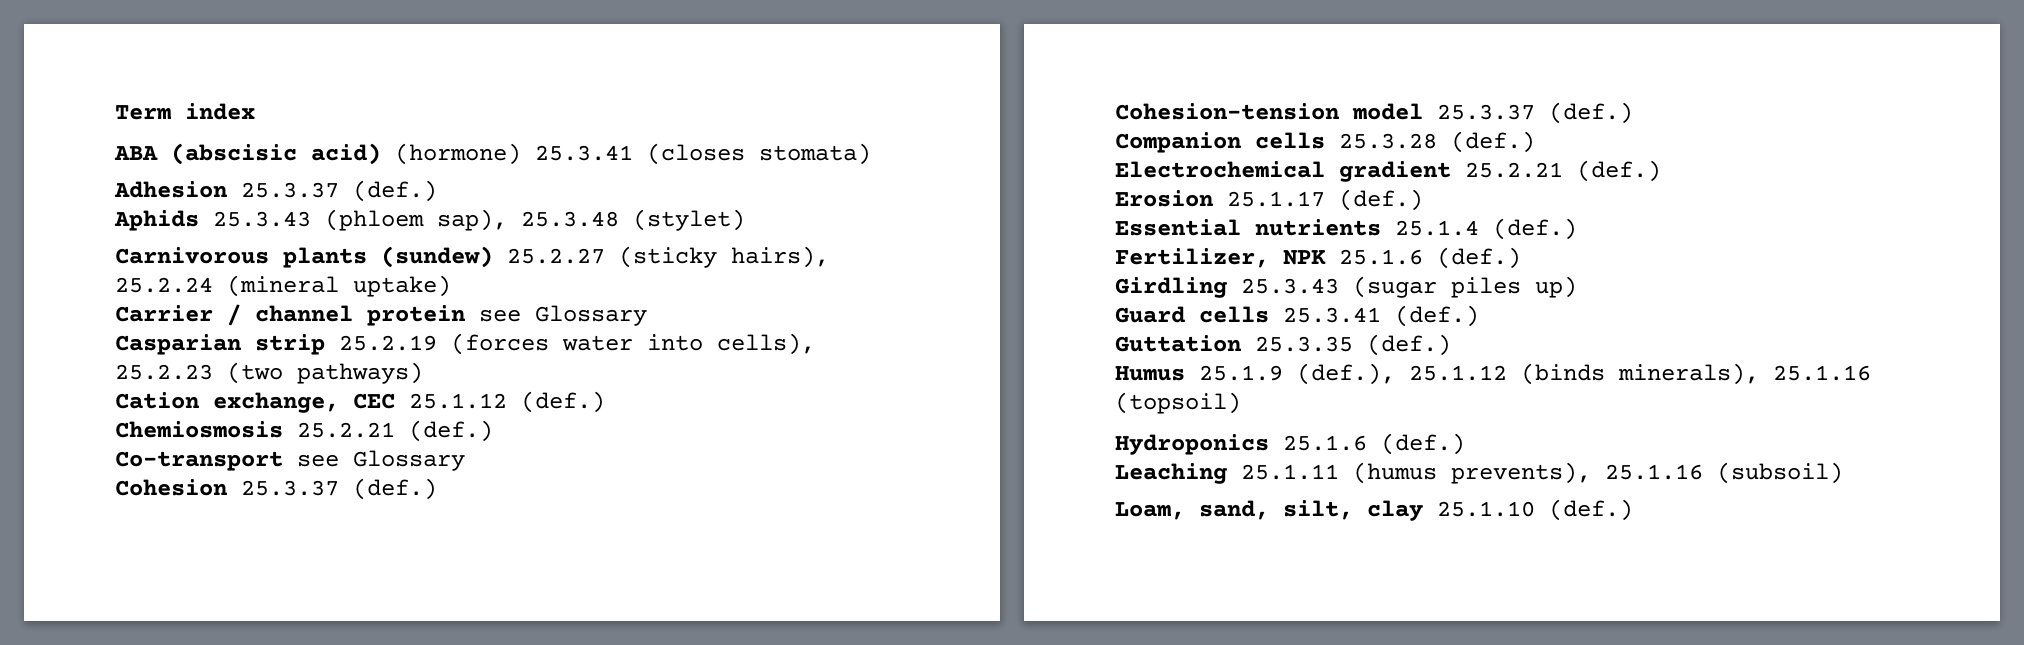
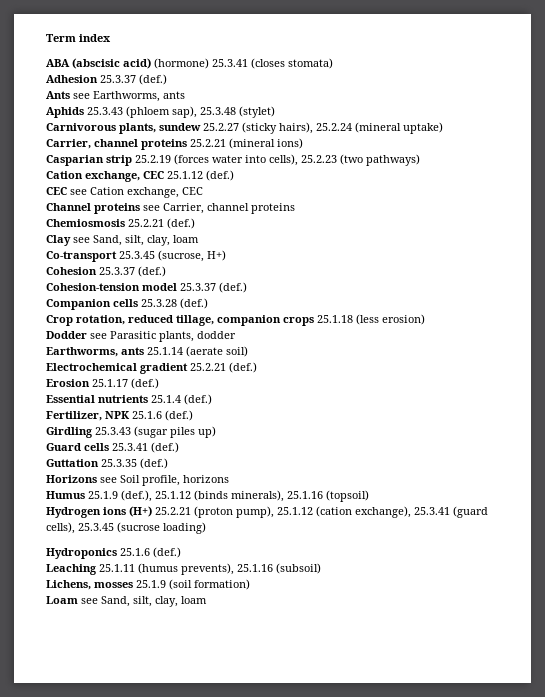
+ Ants see Earthworms, ants
- Carnivorous plants (sundew) 25.2.27 (sticky hairs), 25.2.24 (mineral uptake)
+ Carnivorous plants, sundew 25.2.27 (sticky hairs), 25.2.24 (mineral uptake)
- Carrier / channel protein see Glossary
+ Carrier, channel proteins 25.2.21 (mineral ions)
+ CEC see Cation exchange, CEC
+ Channel proteins see Carrier, channel proteins
  Chemiosmosis 25.2.21 (def.)
- Co-transport see Glossary
+ Clay see Sand, silt, clay, loam
+ Co-transport 25.3.45 (sucrose, H+)
+ Crop rotation, reduced tillage, companion crops 25.1.18 (less erosion)
+ Dodder see Parasitic plants, dodder
+ Earthworms, ants 25.1.14 (aerate soil)
+ Horizons see Soil profile, horizons
+ Hydrogen ions (H+) 25.2.21 (proton pump), 25.1.12 (cation exchange), 25.3.41 (guard cells), 25.3.45 (sucrose loading)
- Loam, sand, silt, clay 25.1.10 (def.)
+ Lichens, mosses 25.1.9 (soil formation)
+ Loam see Sand, silt, clay, loam

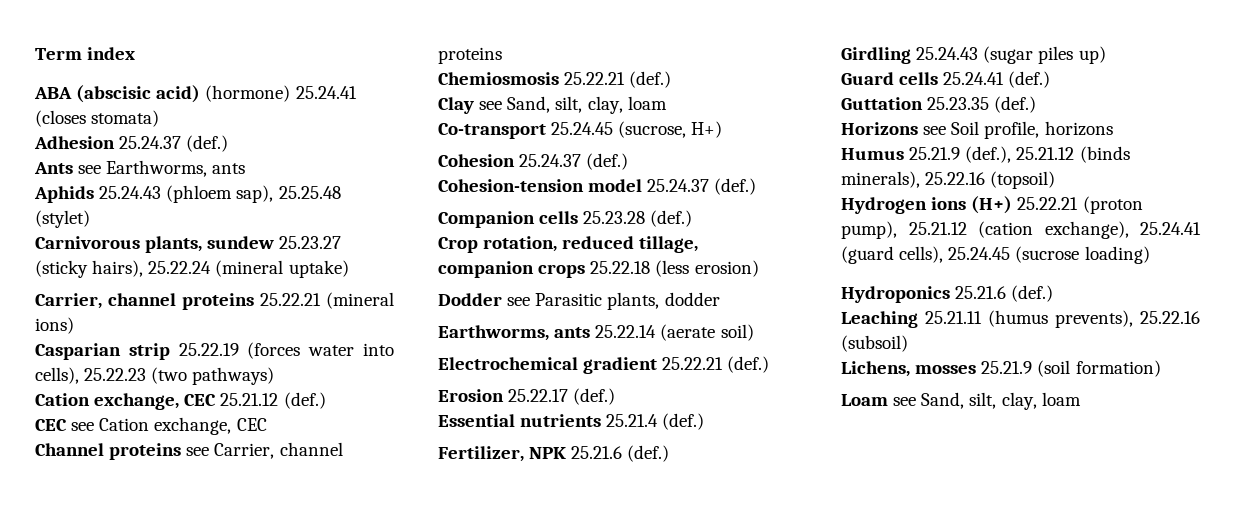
- ABA (abscisic acid) (hormone) 25.3.41 (closes stomata)
+ ABA (abscisic acid) (hormone) 25.24.41 (closes stomata)
- Adhesion 25.3.37 (def.)
+ Adhesion 25.24.37 (def.)
- Aphids 25.3.43 (phloem sap), 25.3.48 (stylet)
+ Aphids 25.24.43 (phloem sap), 25.25.48 (stylet)
- Carnivorous plants, sundew 25.2.27 (sticky hairs), 25.2.24 (mineral uptake)
+ Carnivorous plants, sundew 25.23.27 (sticky hairs), 25.22.24 (mineral uptake)
- Carrier, channel proteins 25.2.21 (mineral ions)
+ Carrier, channel proteins 25.22.21 (mineral ions)
- Casparian strip 25.2.19 (forces water into cells), 25.2.23 (two pathways)
+ Casparian strip 25.22.19 (forces water into cells), 25.22.23 (two pathways)
- Cation exchange, CEC 25.1.12 (def.)
+ Cation exchange, CEC 25.21.12 (def.)
- Chemiosmosis 25.2.21 (def.)
+ Chemiosmosis 25.22.21 (def.)
- Co-transport 25.3.45 (sucrose, H+)
+ Co-transport 25.24.45 (sucrose, H+)
- Cohesion 25.3.37 (def.)
+ Cohesion 25.24.37 (def.)
- Cohesion-tension model 25.3.37 (def.)
+ Cohesion-tension model 25.24.37 (def.)
- Companion cells 25.3.28 (def.)
+ Companion cells 25.23.28 (def.)
- Crop rotation, reduced tillage, companion crops 25.1.18 (less erosion)
+ Crop rotation, reduced tillage, companion crops 25.22.18 (less erosion)
- Earthworms, ants 25.1.14 (aerate soil)
+ Earthworms, ants 25.22.14 (aerate soil)
- Electrochemical gradient 25.2.21 (def.)
+ Electrochemical gradient 25.22.21 (def.)
- Erosion 25.1.17 (def.)
+ Erosion 25.22.17 (def.)
- Essential nutrients 25.1.4 (def.)
+ Essential nutrients 25.21.4 (def.)
- Fertilizer, NPK 25.1.6 (def.)
+ Fertilizer, NPK 25.21.6 (def.)
- Girdling 25.3.43 (sugar piles up)
+ Girdling 25.24.43 (sugar piles up)
- Guard cells 25.3.41 (def.)
+ Guard cells 25.24.41 (def.)
- Guttation 25.3.35 (def.)
+ Guttation 25.23.35 (def.)
- Humus 25.1.9 (def.), 25.1.12 (binds minerals), 25.1.16 (topsoil)
+ Humus 25.21.9 (def.), 25.21.12 (binds minerals), 25.22.16 (topsoil)
- Hydrogen ions (H+) 25.2.21 (proton pump), 25.1.12 (cation exchange), 25.3.41 (guard cells), 25.3.45 (sucrose loading)
+ Hydrogen ions (H+) 25.22.21 (proton pump), 25.21.12 (cation exchange), 25.24.41 (guard cells), 25.24.45 (sucrose loading)
- Hydroponics 25.1.6 (def.)
+ Hydroponics 25.21.6 (def.)
- Leaching 25.1.11 (humus prevents), 25.1.16 (subsoil)
+ Leaching 25.21.11 (humus prevents), 25.22.16 (subsoil)
- Lichens, mosses 25.1.9 (soil formation)
+ Lichens, mosses 25.21.9 (soil formation)

